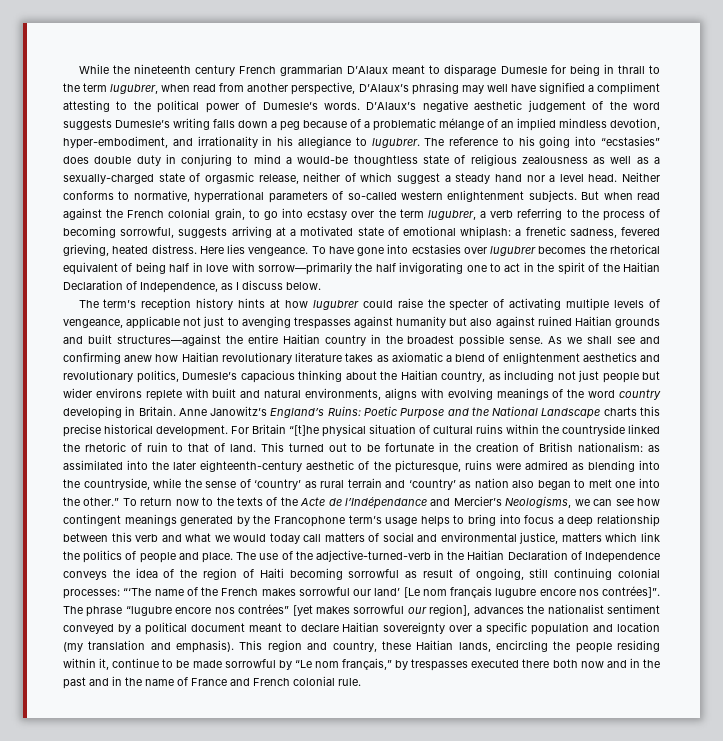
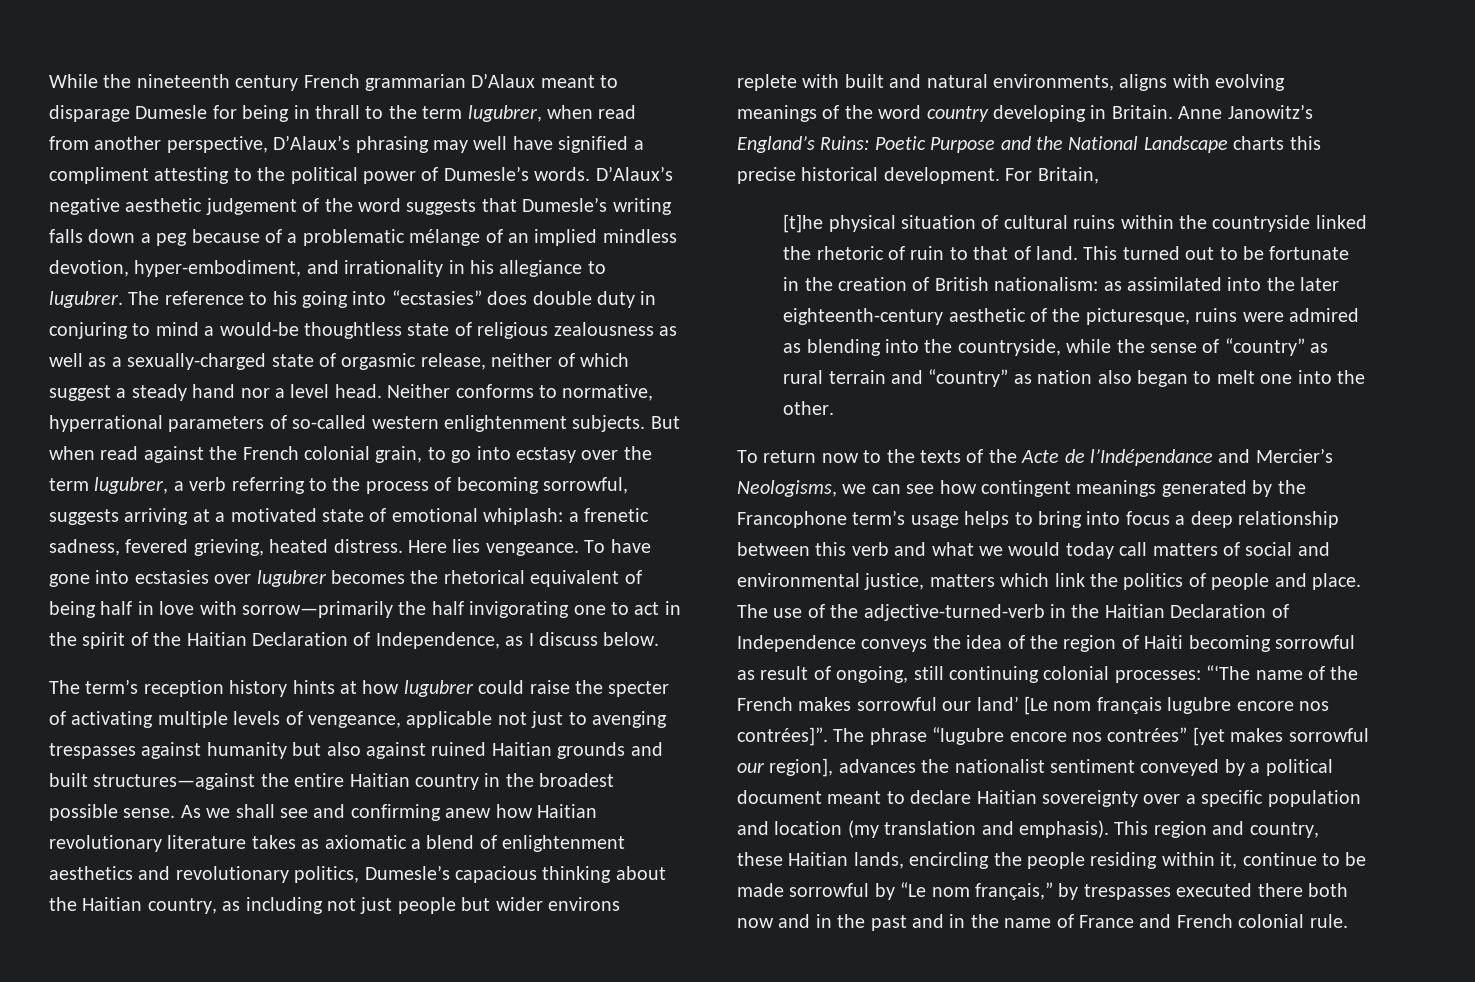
- D’Alaux’s negative aesthetic judgement of the word suggests Dumesle’s writing falls down a peg because of a problematic mélange of an implied mindless devotion, hyper-embodiment, and irrationality in his allegiance to lugubrer.
+ D’Alaux’s negative aesthetic judgement of the word suggests that Dumesle’s writing falls down a peg because of a problematic mélange of an implied mindless devotion, hyper-embodiment, and irrationality in his allegiance to lugubrer.
- For Britain “[t]he physical situation of cultural ruins within the countryside linked the rhetoric of ruin to that of land.
+ For Britain,
+ [t]he physical situation of cultural ruins within the countryside linked the rhetoric of ruin to that of land.
- as assimilated into the later eighteenth-century aesthetic of the picturesque, ruins were admired as blending into the countryside, while the sense of ‘country’ as rural terrain and ‘country’ as nation also began to melt one into the other.” To return now to the texts of the Acte de l’Indépendance and Mercier’s Neologisms, we can see how contingent meanings generated by the Francophone term’s usage helps to bring into focus a deep relationship between this verb and what we would today call matters of social and environmental justice, matters which link the politics of people and place.
+ as assimilated into the later eighteenth-century aesthetic of the picturesque, ruins were admired as blending into the countryside, while the sense of “country” as rural terrain and “country” as nation also began to melt one into the other.
+ To return now to the texts of the Acte de l’Indépendance and Mercier’s Neologisms, we can see how contingent meanings generated by the Francophone term’s usage helps to bring into focus a deep relationship between this verb and what we would today call matters of social and environmental justice, matters which link the politics of people and place.

